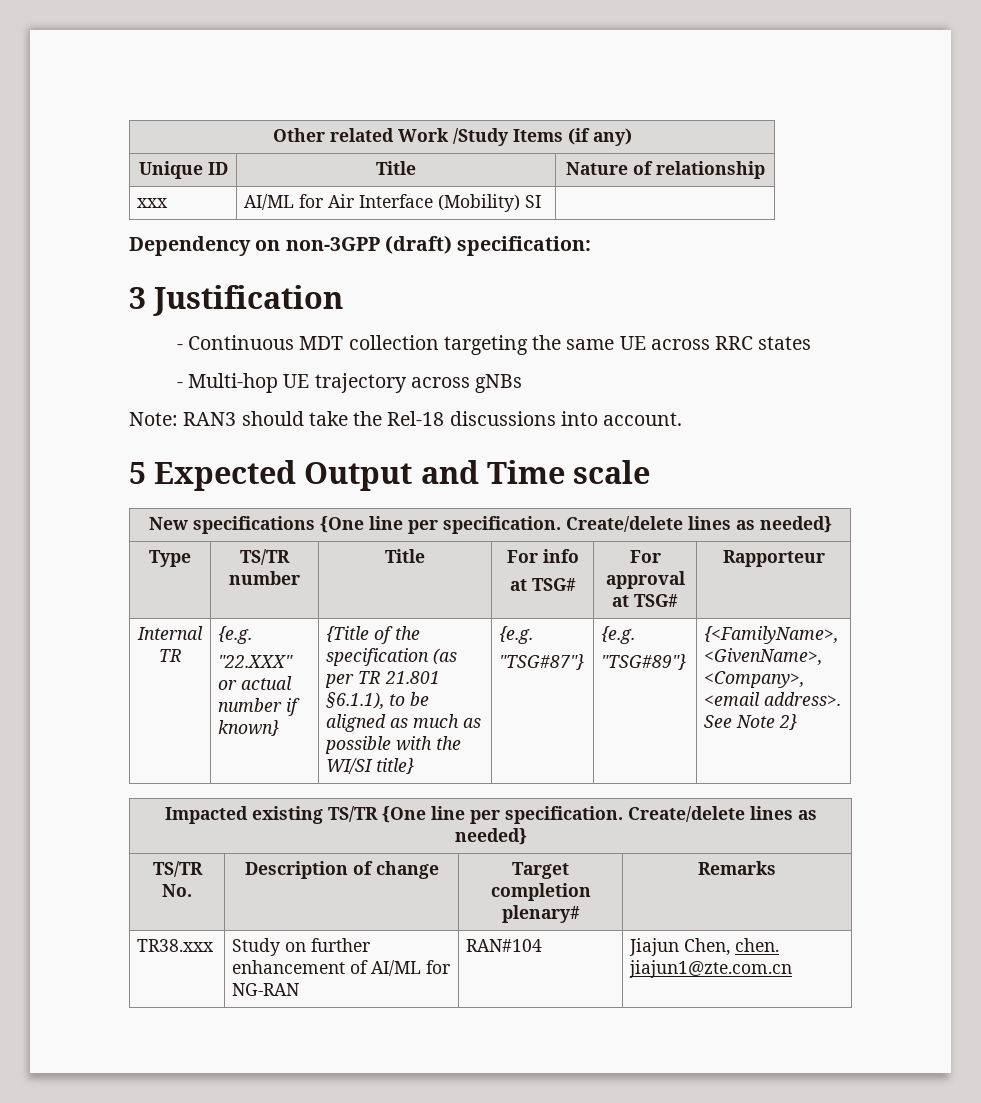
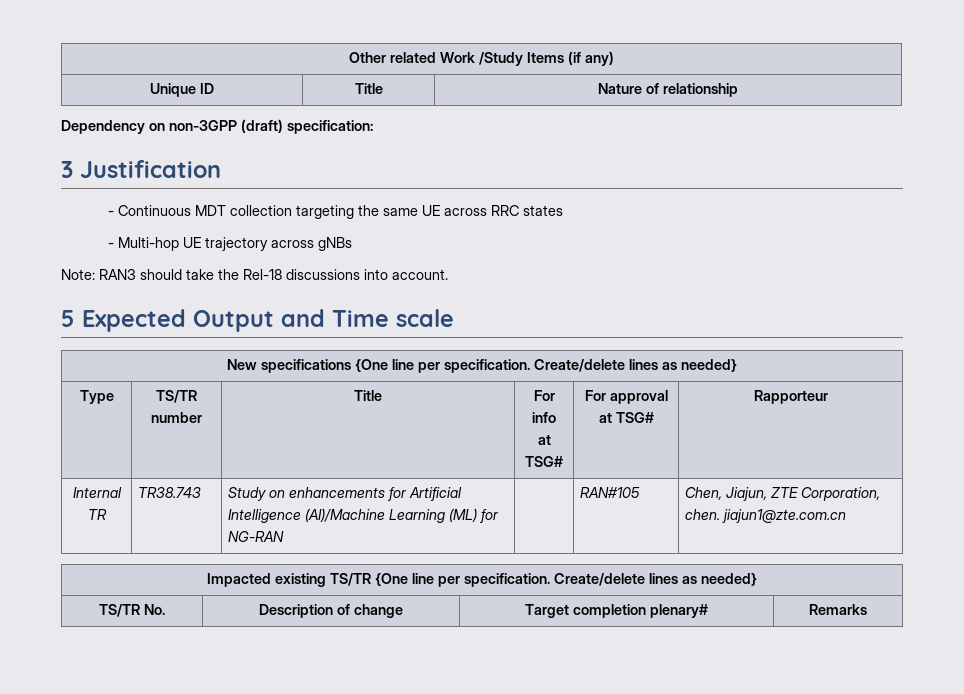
- xxx | AI/ML for Air Interface (Mobility) SI |
- Internal TR | {e.g.
- "22.XXX" or actual number if known} | {Title of the specification (as per TR 21.801 §6.1.1), to be aligned as much as possible with the WI/SI title} | {e.g.
- "TSG#87"} | {e.g.
- "TSG#89"} | {<FamilyName>, <GivenName>, <Company>, <email address>. See Note 2}
+ Internal TR | TR38.743 | Study on enhancements for Artificial Intelligence (AI)/Machine Learning (ML) for NG-RAN | | RAN#105 | Chen, Jiajun, ZTE Corporation, chen. jiajun1@zte.com.cn
- TR38.xxx | Study on further enhancement of AI/ML for NG-RAN | RAN#104 | Jiajun Chen, chen. jiajun1@zte.com.cn

